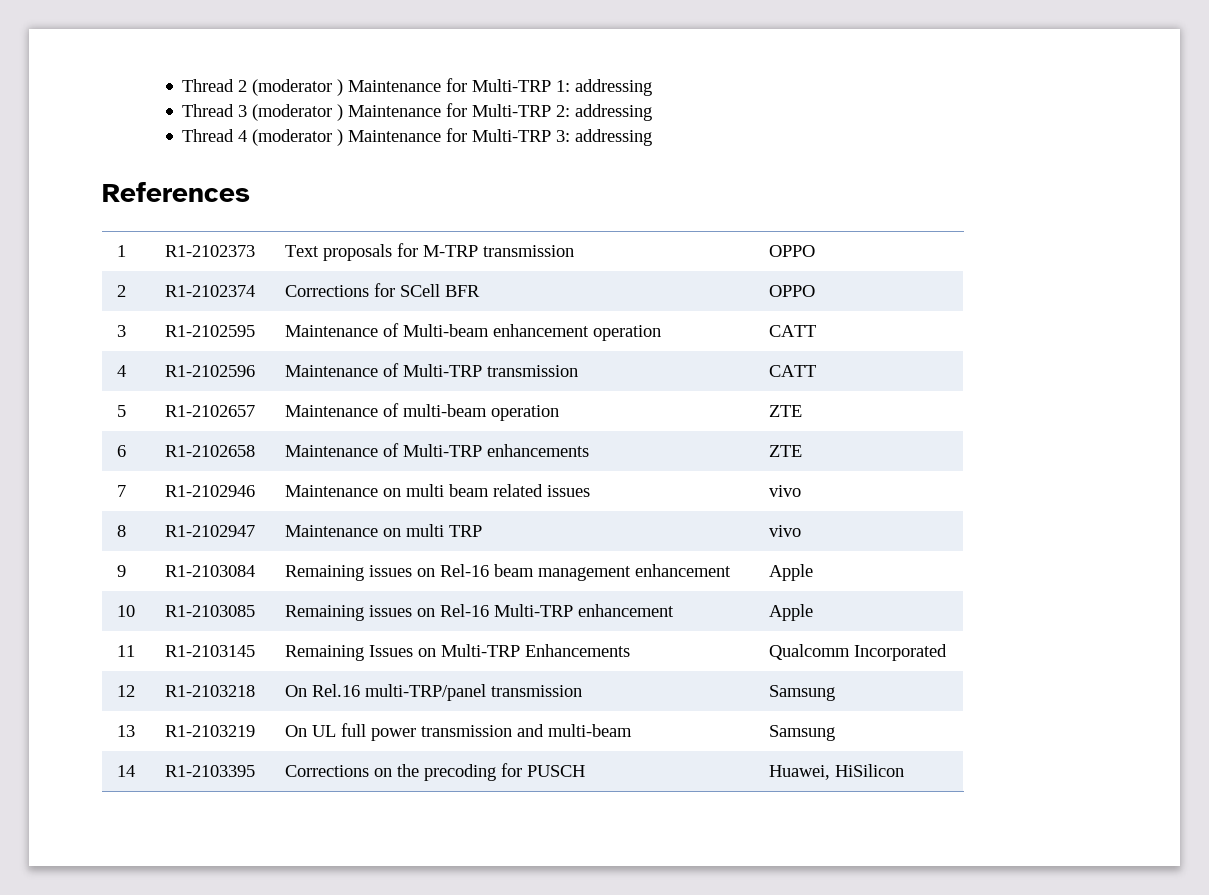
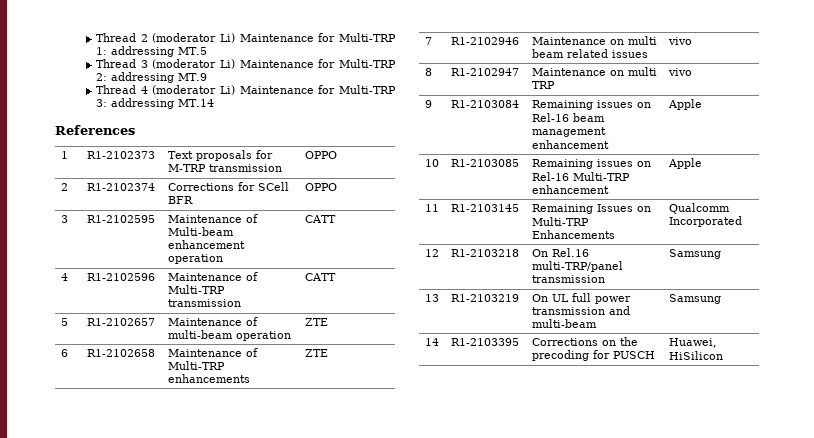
- Thread 2 (moderator ) Maintenance for Multi-TRP 1: addressing
+ Thread 2 (moderator Li) Maintenance for Multi-TRP 1: addressing MT.5
- Thread 3 (moderator ) Maintenance for Multi-TRP 2: addressing
+ Thread 3 (moderator Li) Maintenance for Multi-TRP 2: addressing MT.9
- Thread 4 (moderator ) Maintenance for Multi-TRP 3: addressing
+ Thread 4 (moderator Li) Maintenance for Multi-TRP 3: addressing MT.14

